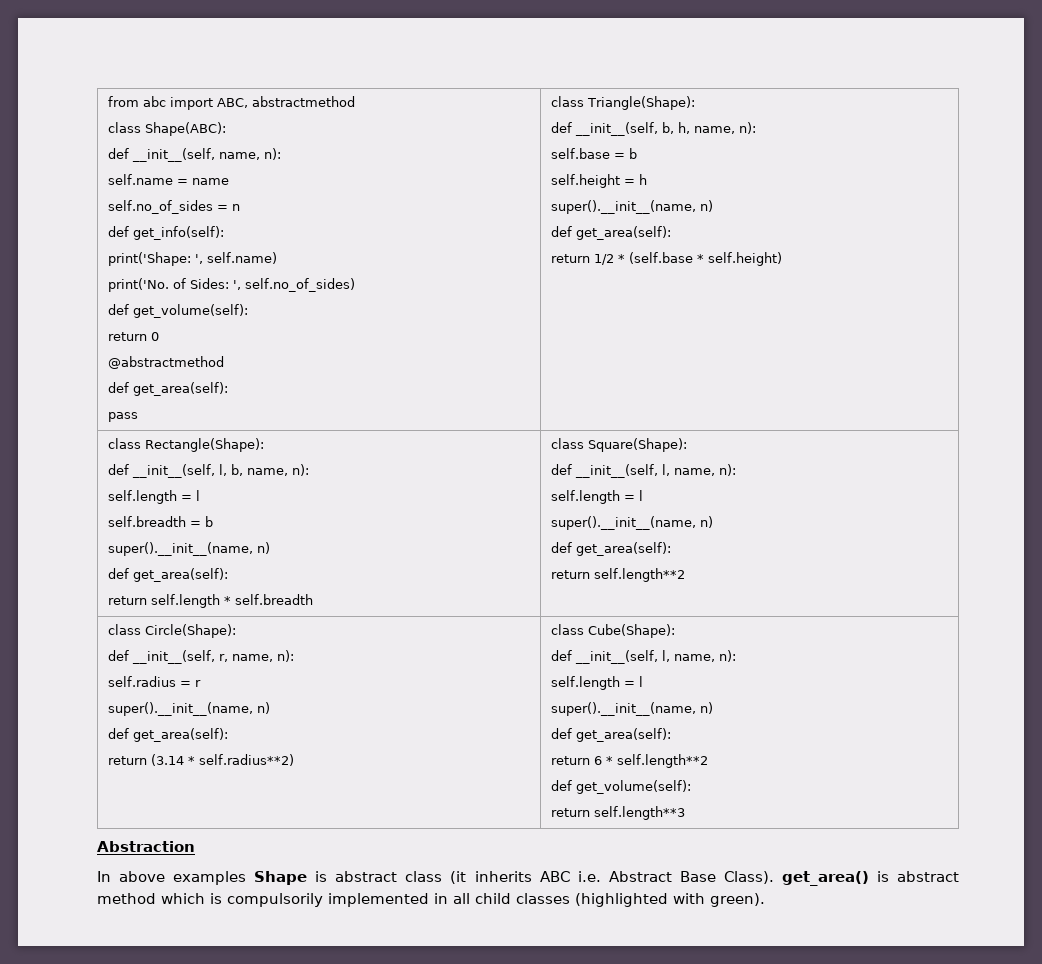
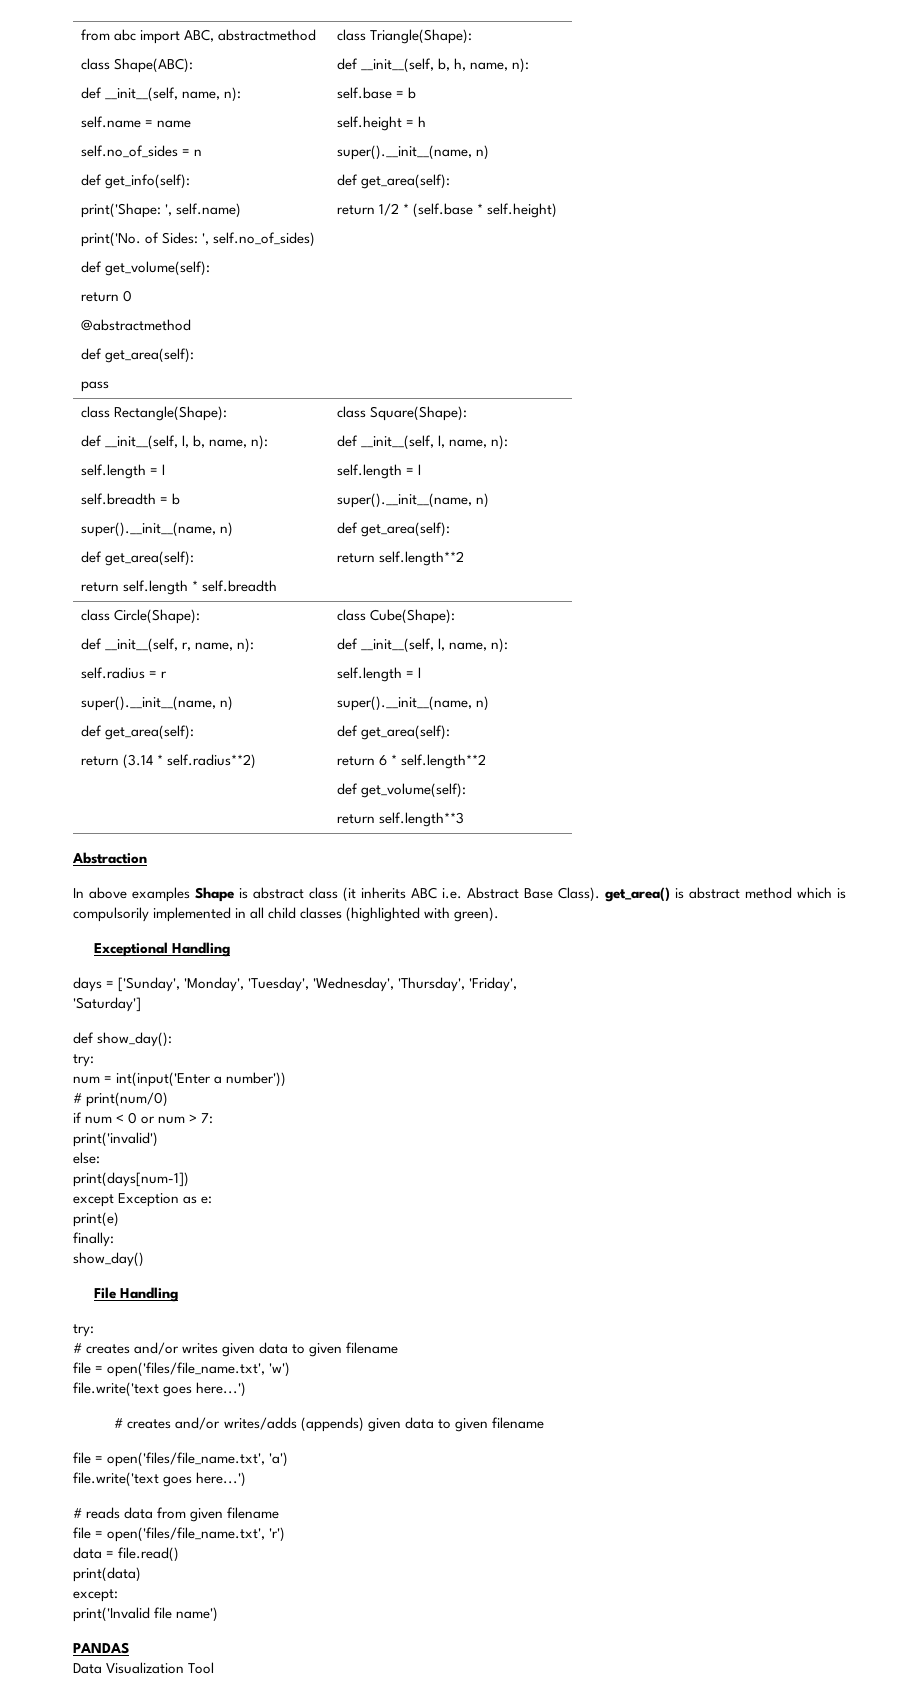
+ Exceptional Handling
+ days = ['Sunday', 'Monday', 'Tuesday', 'Wednesday', 'Thursday', 'Friday',
+ 'Saturday']
+ def show_day():
+ try:
+ num = int(input('Enter a number'))
+ # print(num/0)
+ if num < 0 or num > 7:
+ print('invalid')
+ else:
+ print(days[num-1])
+ except Exception as e:
+ print(e)
+ finally:
+ show_day()
+ File Handling
+ try:
+ # creates and/or writes given data to given filename
+ file = open('files/file_name.txt', 'w')
+ file.write('text goes here...')
+ # creates and/or writes/adds (appends) given data to given filename
+ file = open('files/file_name.txt', 'a')
+ file.write('text goes here...')
+ # reads data from given filename
+ file = open('files/file_name.txt', 'r')
+ data = file.read()
+ print(data)
+ except:
+ print('Invalid file name')
+ PANDAS
+ Data Visualization Tool

